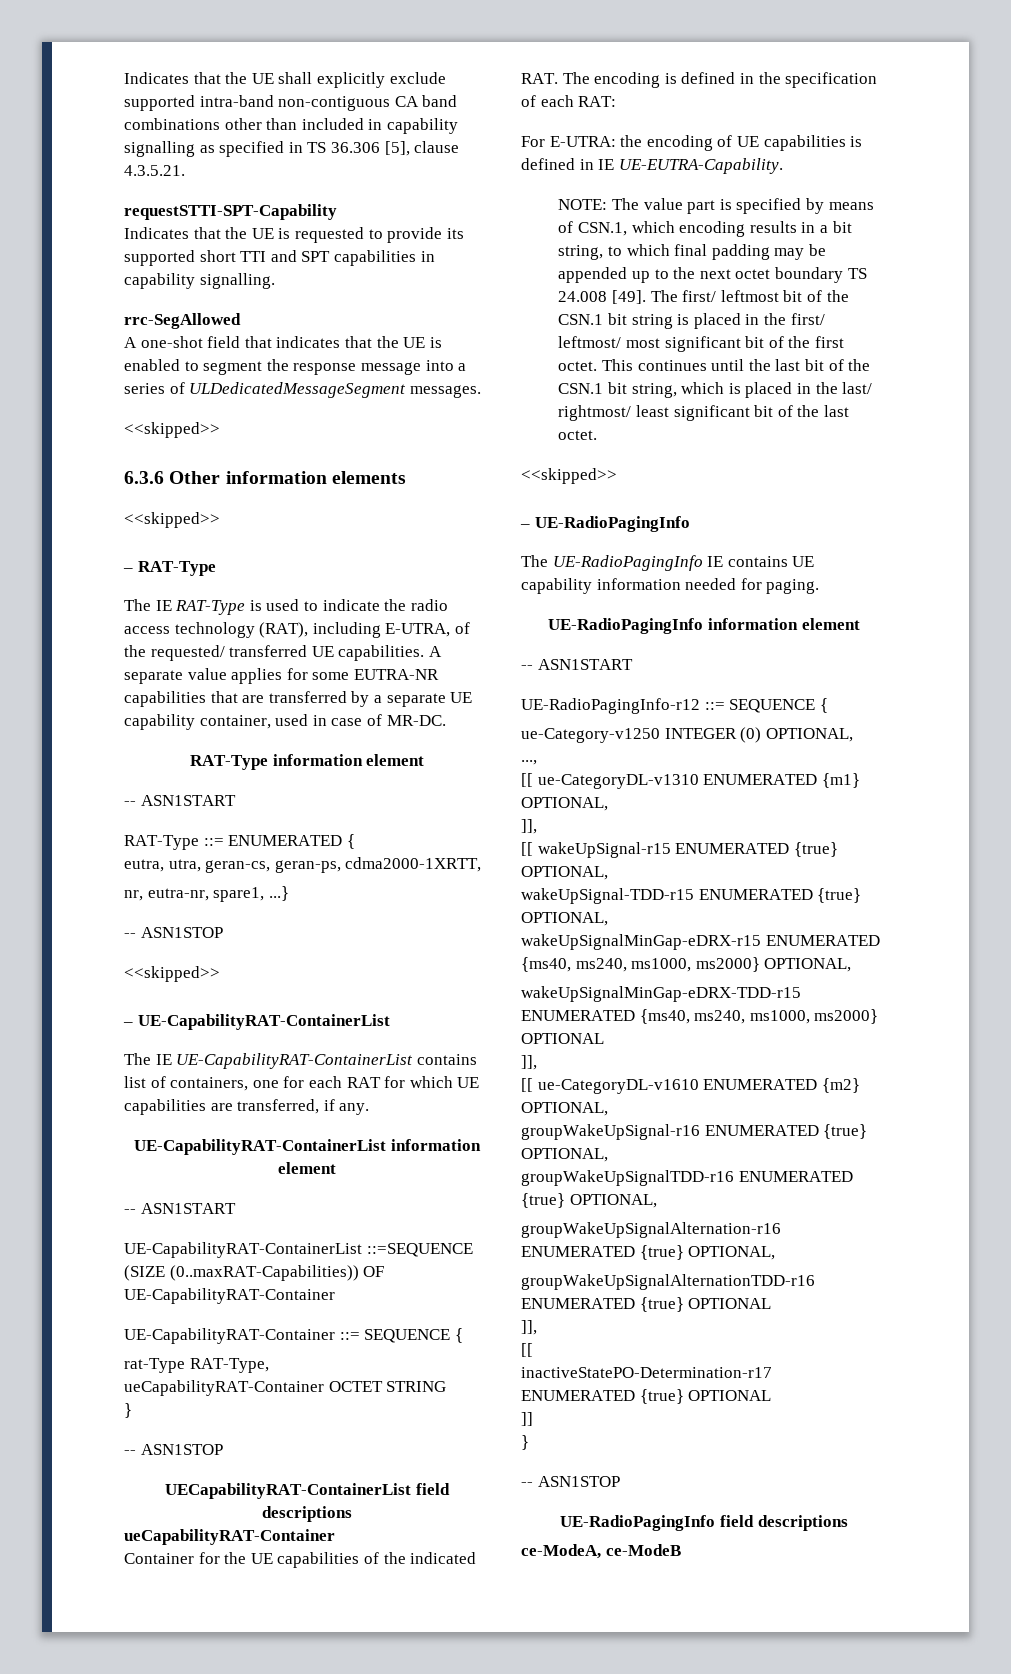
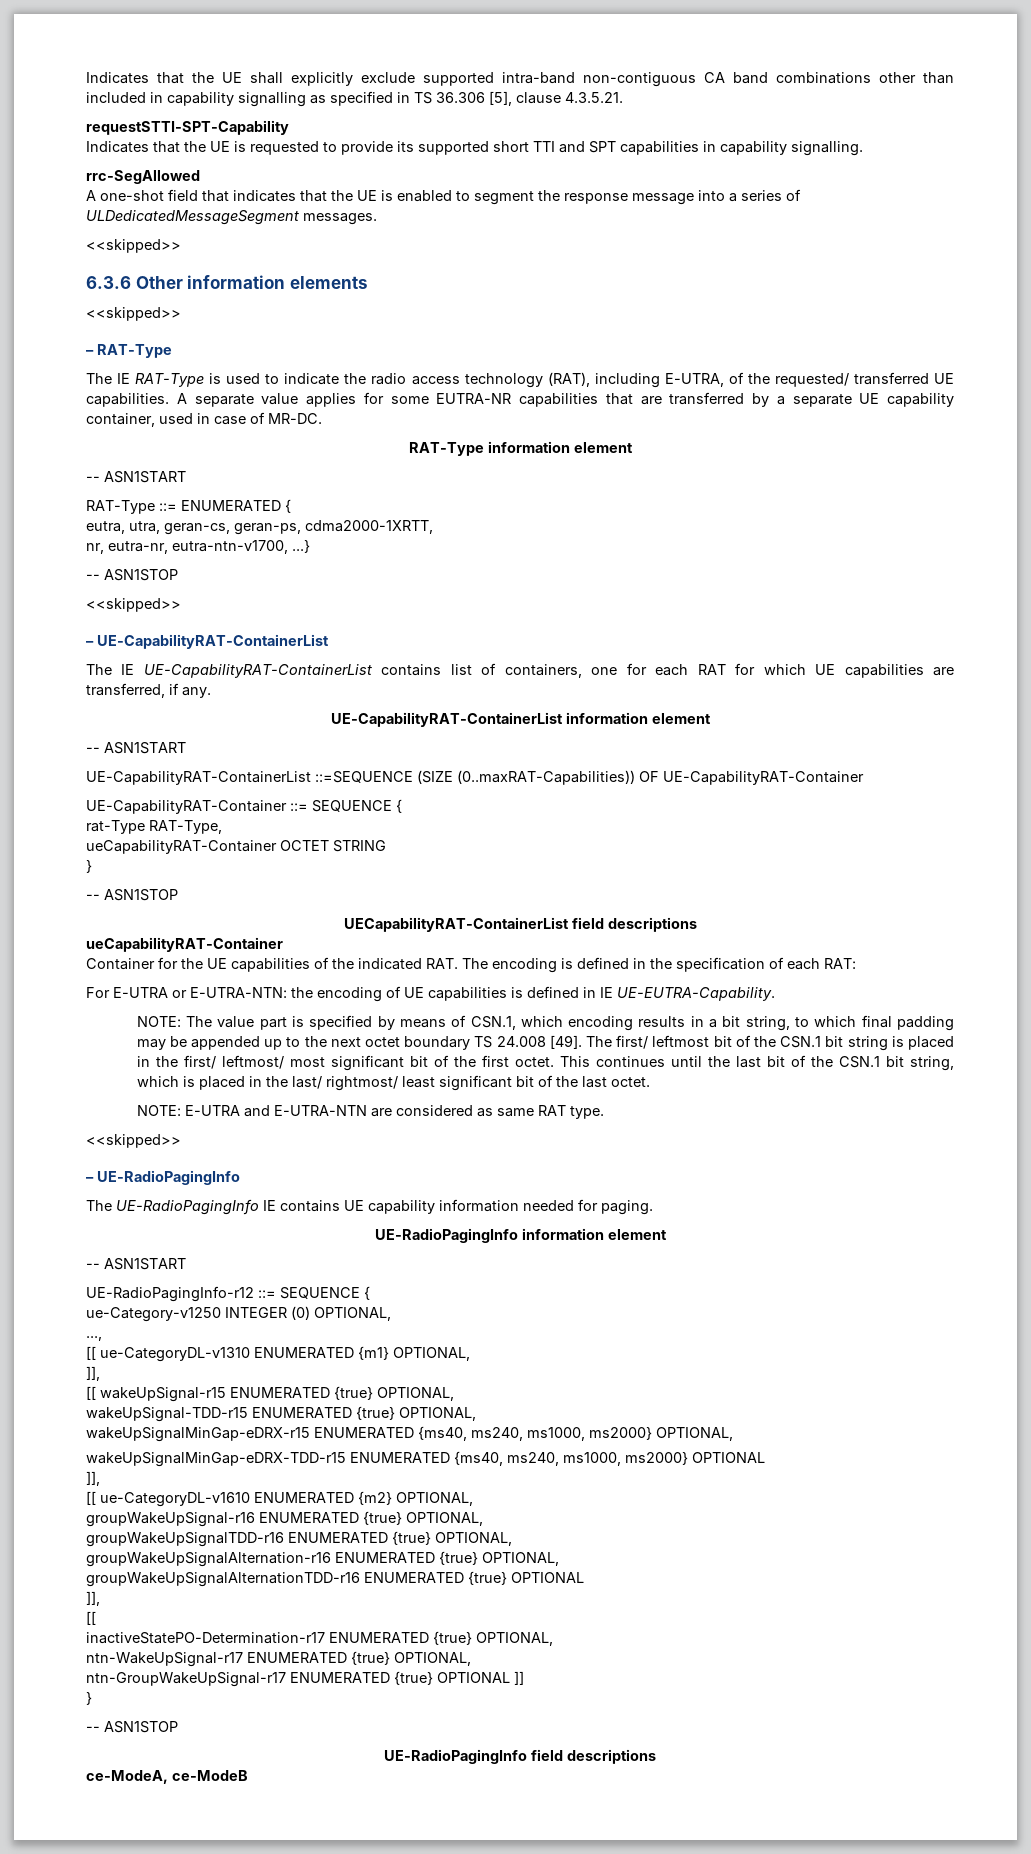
- nr, eutra-nr, spare1, ...}
+ nr, eutra-nr, eutra-ntn-v1700, ...}
- For E-UTRA: the encoding of UE capabilities is defined in IE UE-EUTRA-Capability.
+ For E-UTRA or E-UTRA-NTN: the encoding of UE capabilities is defined in IE UE-EUTRA-Capability.
+ NOTE: E-UTRA and E-UTRA-NTN are considered as same RAT type.
- inactiveStatePO-Determination-r17 ENUMERATED {true} OPTIONAL
- ]]
+ inactiveStatePO-Determination-r17 ENUMERATED {true} OPTIONAL,
+ ntn-WakeUpSignal-r17 ENUMERATED {true} OPTIONAL,
+ ntn-GroupWakeUpSignal-r17 ENUMERATED {true} OPTIONAL ]]

